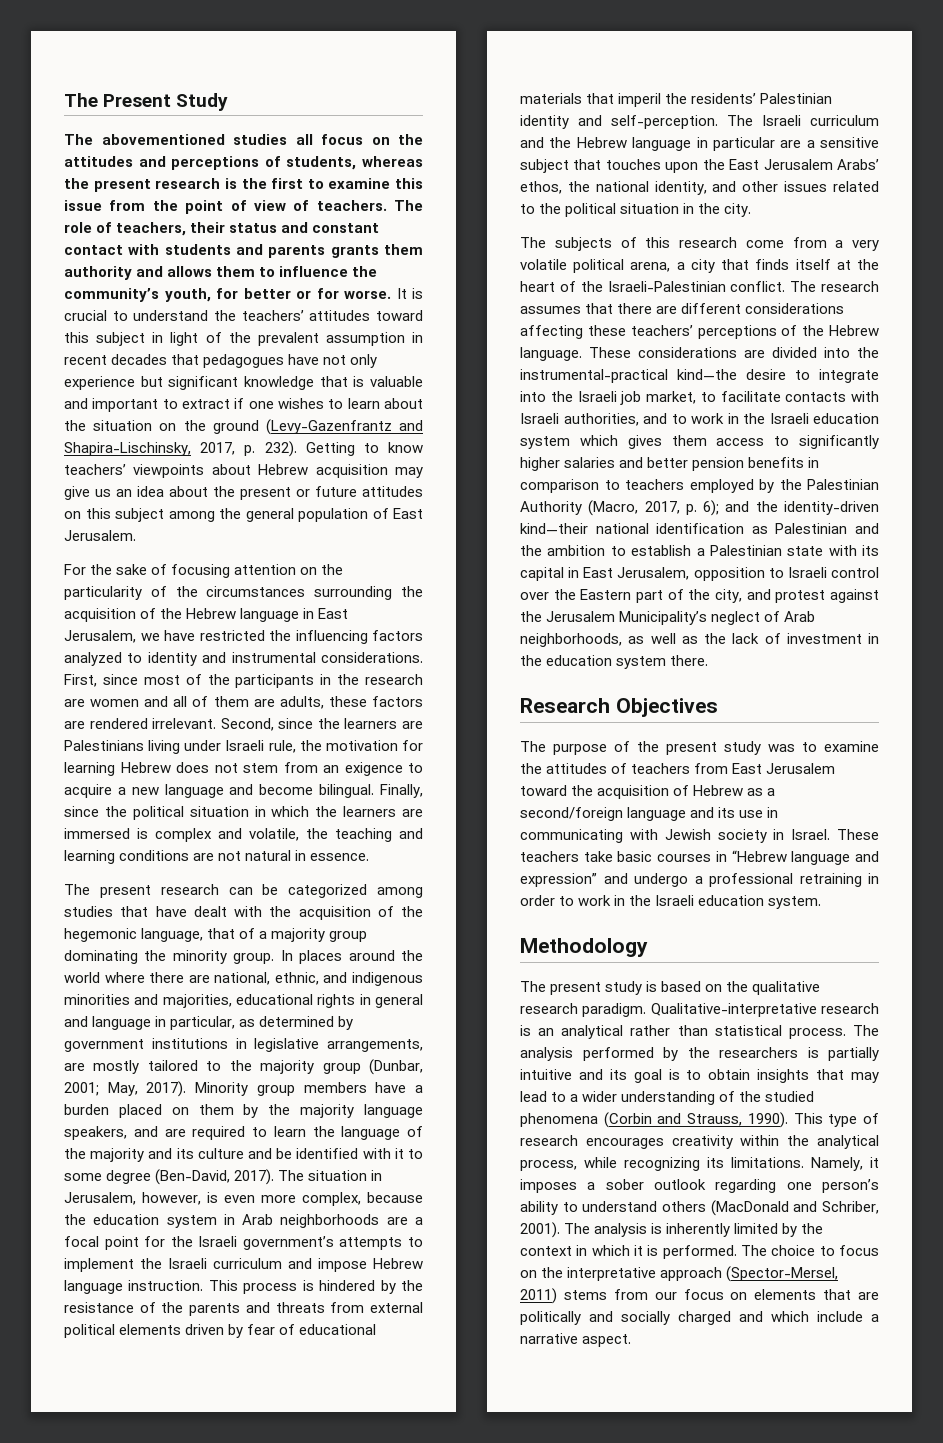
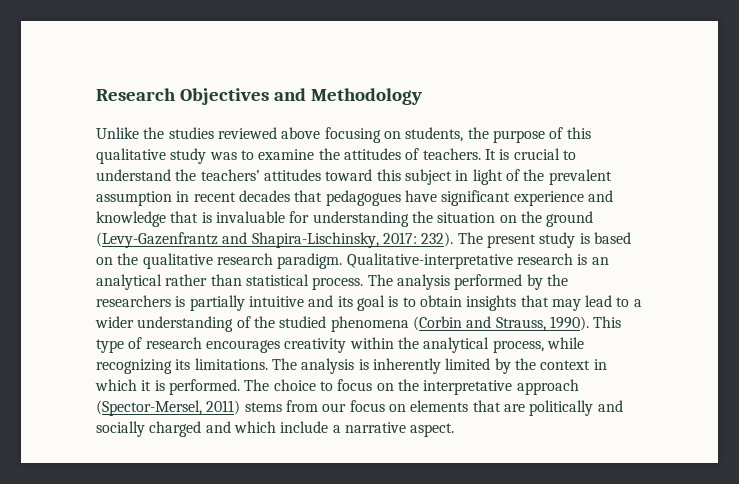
- The Present Study
- The abovementioned studies all focus on the attitudes and perceptions of students, whereas the present research is the first to examine this issue from the point of view of teachers. The role of teachers, their status and constant contact with students and parents grants them authority and allows them to influence the community’s youth, for better or for worse.
+ Research Objectives and Methodology
+ Unlike the studies reviewed above focusing on students, the purpose of this qualitative study was to examine the attitudes of teachers.
- It is crucial to understand the teachers’ attitudes toward this subject in light of the prevalent assumption in recent decades that pedagogues have not only experience but significant knowledge that is valuable and important to extract if one wishes to learn about the situation on the ground (Levy-Gazenfrantz and Shapira-Lischinsky, 2017, p. 232). Getting to know teachers’ viewpoints about Hebrew acquisition may give us an idea about the present or future attitudes on this subject among the general population of East Jerusalem.
- For the sake of focusing attention on the particularity of the circumstances surrounding the acquisition of the Hebrew language in East Jerusalem, we have restricted the influencing factors analyzed to identity and instrumental considerations. First, since most of the participants in the research are women and all of them are adults, these factors are rendered irrelevant. Second, since the learners are Palestinians living under Israeli rule, the motivation for learning Hebrew does not stem from an exigence to acquire a new language and become bilingual. Finally, since the political situation in which the learners are immersed is complex and volatile, the teaching and learning conditions are not natural in essence.
- The present research can be categorized among studies that have dealt with the acquisition of the hegemonic language, that of a majority group dominating the minority group. In places around the world where there are national, ethnic, and indigenous minorities and majorities, educational rights in general and language in particular, as determined by government institutions in legislative arrangements, are mostly tailored to the majority group (Dunbar, 2001; May, 2017). Minority group members have a burden placed on them by the majority language speakers, and are required to learn the language of the majority and its culture and be identified with it to some degree (Ben-David, 2017). The situation in Jerusalem, however, is even more complex, because the education system in Arab neighborhoods are a focal point for the Israeli government’s attempts to implement the Israeli curriculum and impose Hebrew language instruction. This process is hindered by the resistance of the parents and threats from external political elements driven by fear of educational materials that imperil the residents’ Palestinian identity and self-perception. The Israeli curriculum and the Hebrew language in particular are a sensitive subject that touches upon the East Jerusalem Arabs’ ethos, the national identity, and other issues related to the political situation in the city.
- The subjects of this research come from a very volatile political arena, a city that finds itself at the heart of the Israeli-Palestinian conflict. The research assumes that there are different considerations affecting these teachers’ perceptions of the Hebrew language. These considerations are divided into the instrumental-practical kind—the desire to integrate into the Israeli job market, to facilitate contacts with Israeli authorities, and to work in the Israeli education system which gives them access to significantly higher salaries and better pension benefits in comparison to teachers employed by the Palestinian Authority (Macro, 2017, p. 6); and the identity-driven kind—their national identification as Palestinian and the ambition to establish a Palestinian state with its capital in East Jerusalem, opposition to Israeli control over the Eastern part of the city, and protest against the Jerusalem Municipality’s neglect of Arab neighborhoods, as well as the lack of investment in the education system there.
- Research Objectives
- The purpose of the present study was to examine the attitudes of teachers from East Jerusalem toward the acquisition of Hebrew as a second/foreign language and its use in communicating with Jewish society in Israel. These teachers take basic courses in “Hebrew language and expression” and undergo a professional retraining in order to work in the Israeli education system.
- Methodology
- The present study is based on the qualitative research paradigm.
+ It is crucial to understand the teachers’ attitudes toward this subject in light of the prevalent assumption in recent decades that pedagogues have significant experience and knowledge that is invaluable for understanding the situation on the ground (Levy-Gazenfrantz and Shapira-Lischinsky, 2017: 232). The present study is based on the qualitative research paradigm.
- Namely, it imposes a sober outlook regarding one person’s ability to understand others (MacDonald and Schriber, 2001).

